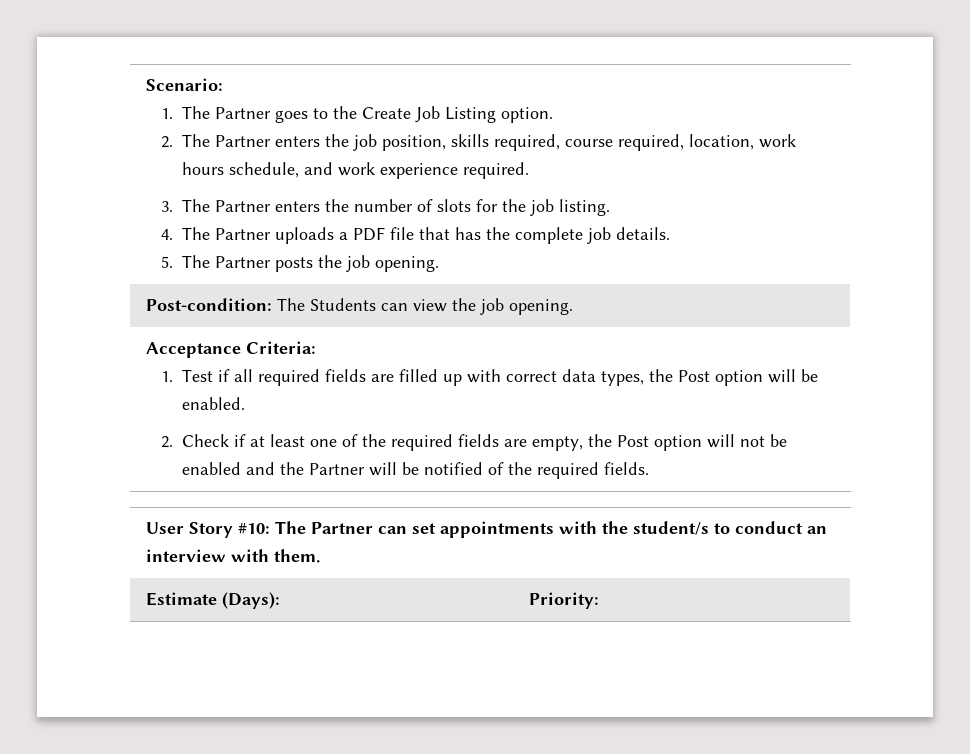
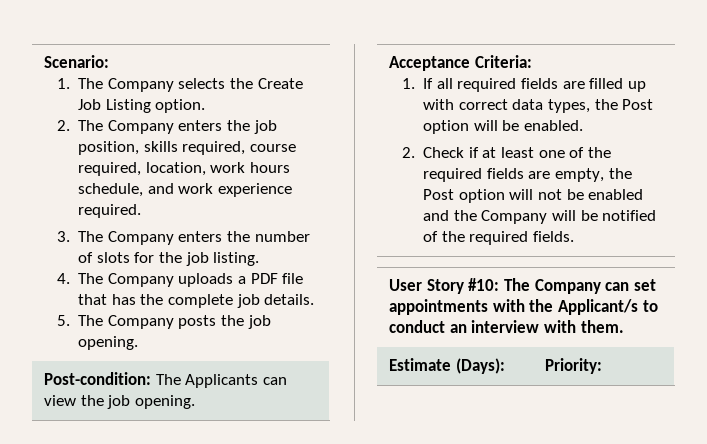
- 1. The Partner goes to the Create Job Listing option.
+ 1. The Company selects the Create Job Listing option.
- 2. The Partner enters the job position, skills required, course required, location, work hours schedule, and work experience required.
+ 2. The Company enters the job position, skills required, course required, location, work hours schedule, and work experience required.
- 3. The Partner enters the number of slots for the job listing.
+ 3. The Company enters the number of slots for the job listing.
- 4. The Partner uploads a PDF file that has the complete job details.
+ 4. The Company uploads a PDF file that has the complete job details.
- 5. The Partner posts the job opening.
+ 5. The Company posts the job opening.
- Post-condition: The Students can view the job opening.
+ Post-condition: The Applicants can view the job opening.
- 1. Test if all required fields are filled up with correct data types, the Post option will be enabled.
+ 1. If all required fields are filled up with correct data types, the Post option will be enabled.
- 2. Check if at least one of the required fields are empty, the Post option will not be enabled and the Partner will be notified of the required fields.
+ 2. Check if at least one of the required fields are empty, the Post option will not be enabled and the Company will be notified of the required fields.
- User Story #10: The Partner can set appointments with the student/s to conduct an interview with them.
+ User Story #10: The Company can set appointments with the Applicant/s to conduct an interview with them.

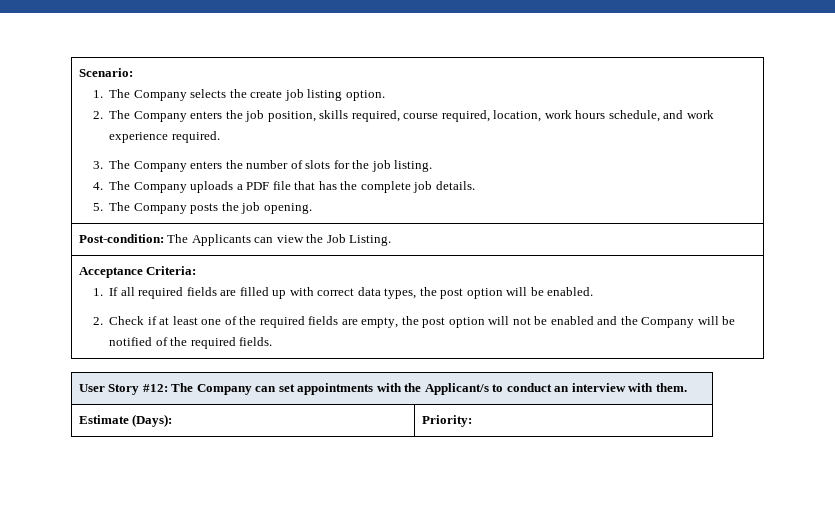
- 1. The Company selects the Create Job Listing option.
+ 1. The Company selects the create job listing option.
- Post-condition: The Applicants can view the job opening.
+ Post-condition: The Applicants can view the Job Listing.
- 1. If all required fields are filled up with correct data types, the Post option will be enabled.
+ 1. If all required fields are filled up with correct data types, the post option will be enabled.
- 2. Check if at least one of the required fields are empty, the Post option will not be enabled and the Company will be notified of the required fields.
+ 2. Check if at least one of the required fields are empty, the post option will not be enabled and the Company will be notified of the required fields.
- User Story #10: The Company can set appointments with the Applicant/s to conduct an interview with them.
+ User Story #12: The Company can set appointments with the Applicant/s to conduct an interview with them.

